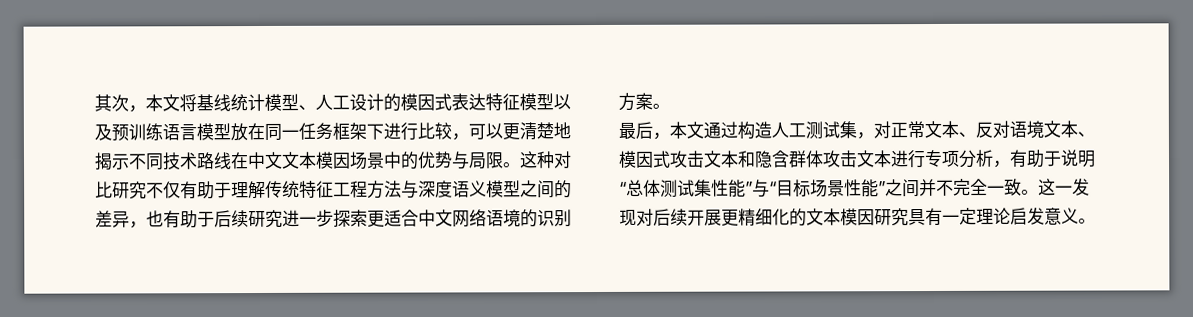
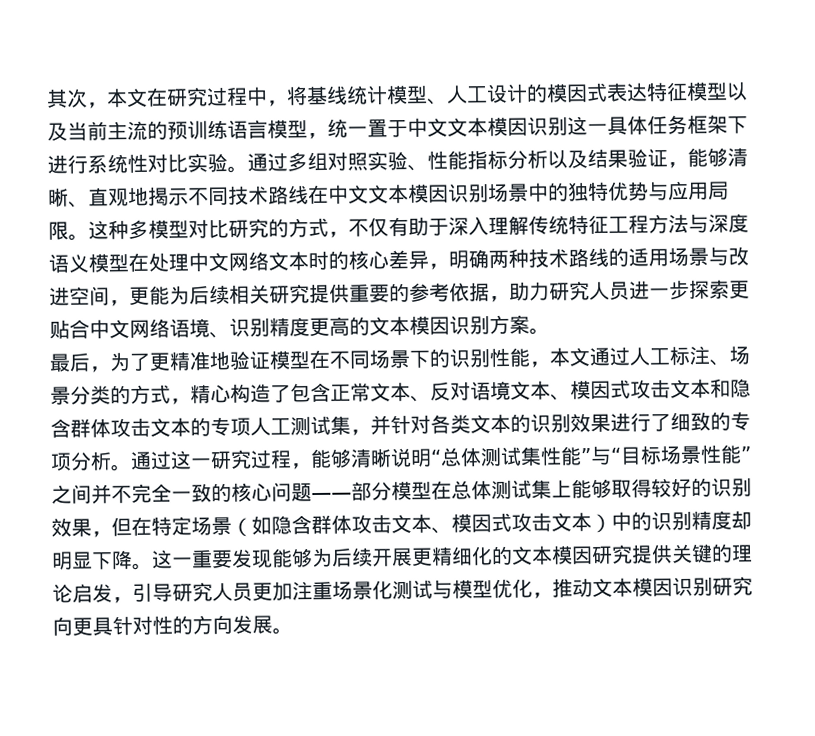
- 其次，本文将基线统计模型、人工设计的模因式表达特征模型以及预训练语言模型放在同一任务框架下进行比较，可以更清楚地揭示不同技术路线在中文文本模因场景中的优势与局限。
+ 其次，本文在研究过程中，将基线统计模型、人工设计的模因式表达特征模型以及当前主流的预训练语言模型，统一置于中文文本模因识别这一具体任务框架下进行系统性对比实验。通过多组对照实验、性能指标分析以及结果验证，能够清晰、直观地揭示不同技术路线在中文文本模因识别场景中的独特优势与应用局限。
- 这种对比研究不仅有助于理解传统特征工程方法与深度语义模型之间的差异，也有助于后续研究进一步探索更适合中文网络语境的识别方案。
- 最后，本文通过构造人工测试集，对正常文本、反对语境文本、模因式攻击文本和隐含群体攻击文本进行专项分析，有助于说明“总体测试集性能”与“目标场景性能”之间并不完全一致。这一发现对后续开展更精细化的文本模因研究具有一定理论启发意义。
+ 这种多模型对比研究的方式，不仅有助于深入理解传统特征工程方法与深度语义模型在处理中文网络文本时的核心差异，明确两种技术路线的适用场景与改进空间，更能为后续相关研究提供重要的参考依据，助力研究人员进一步探索更贴合中文网络语境、识别精度更高的文本模因识别方案。
+ 最后，为了更精准地验证模型在不同场景下的识别性能，本文通过人工标注、场景分类的方式，精心构造了包含正常文本、反对语境文本、模因式攻击文本和隐含群体攻击文本的专项人工测试集，并针对各类文本的识别效果进行了细致的专项分析。通过这一研究过程，能够清晰说明“总体测试集性能”与“目标场景性能”之间并不完全一致的核心问题——部分模型在总体测试集上能够取得较好的识别效果，但在特定场景（如隐含群体攻击文本、模因式攻击文本）中的识别精度却明显下降。这一重要发现能够为后续开展更精细化的文本模因研究提供关键的理论启发，引导研究人员更加注重场景化测试与模型优化，推动文本模因识别研究向更具针对性的方向发展。

